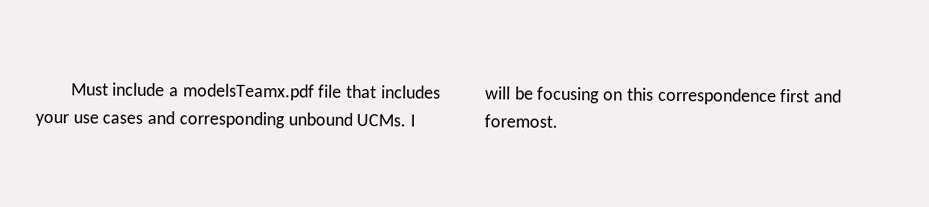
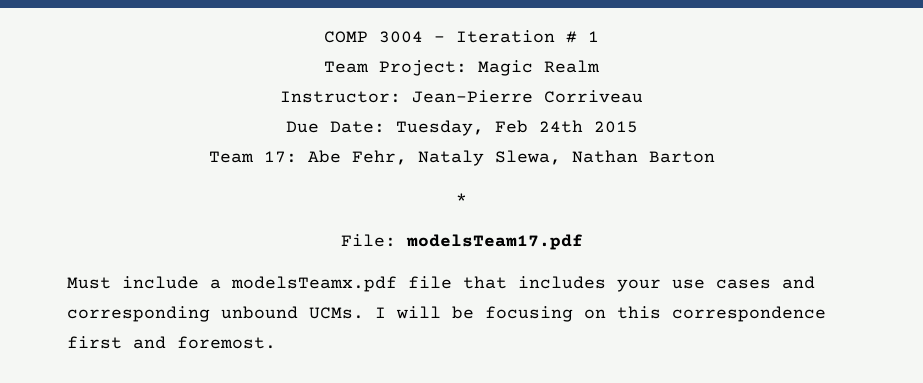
+ COMP 3004 - Iteration # 1
+ Team Project: Magic Realm
+ Instructor: Jean-Pierre Corriveau
+ Due Date: Tuesday, Feb 24th 2015
+ Team 17: Abe Fehr, Nataly Slewa, Nathan Barton
+ *
+ File: modelsTeam17.pdf

